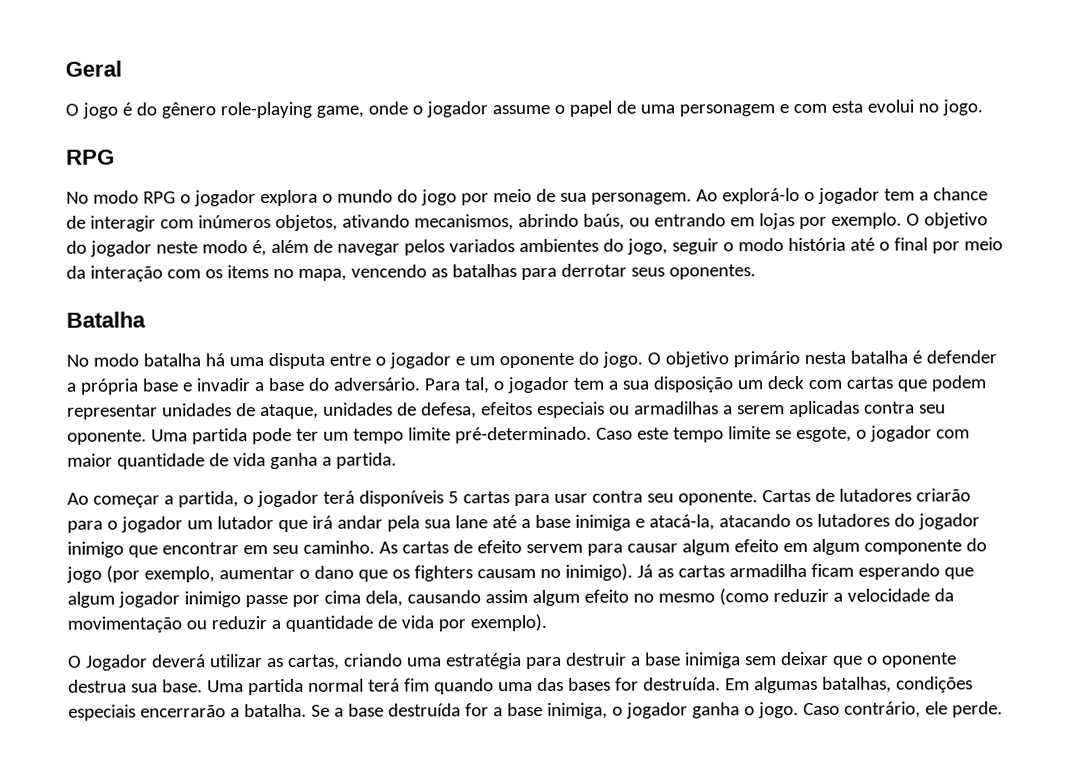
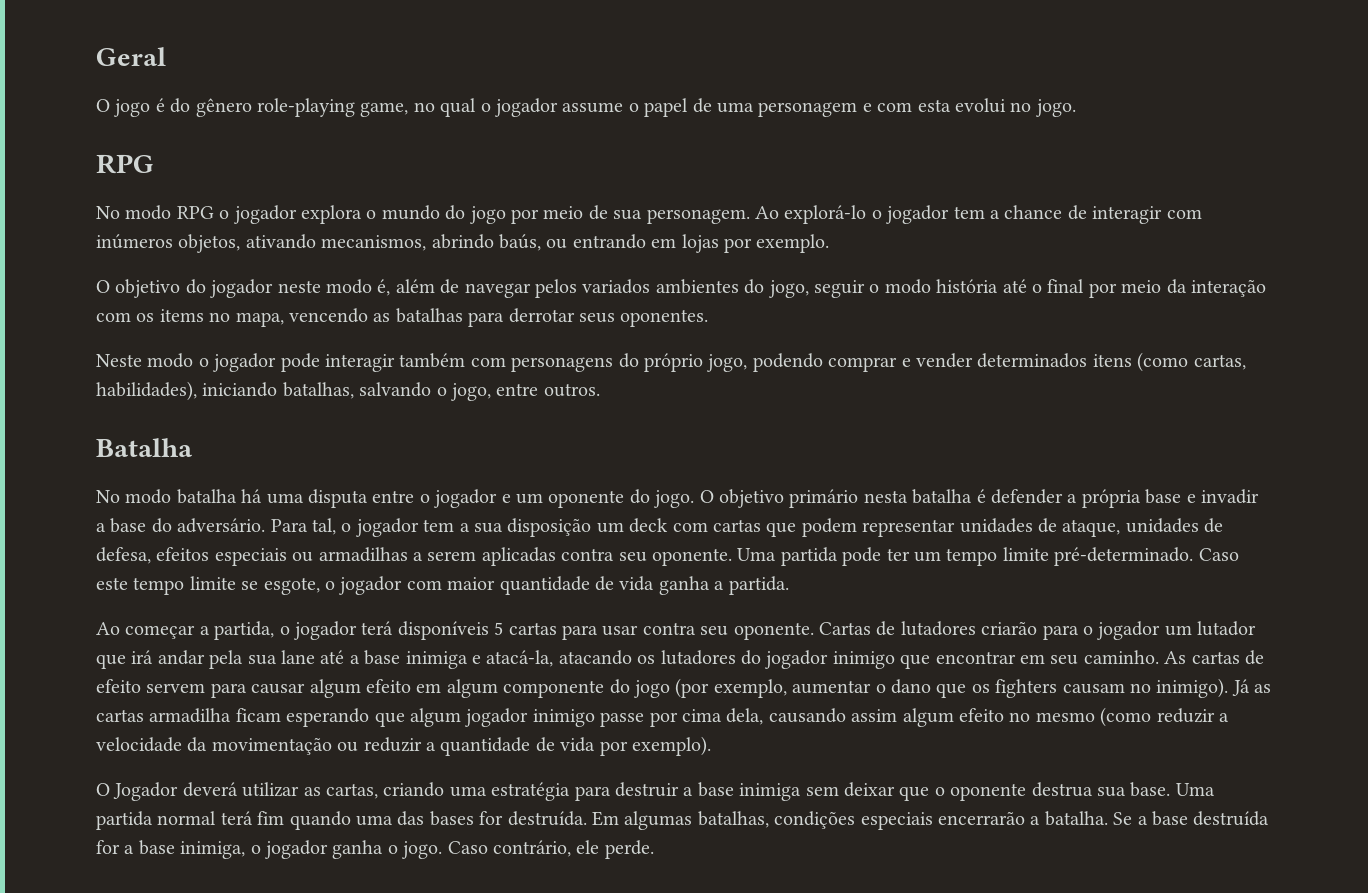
- O jogo é do gênero role-playing game, onde o jogador assume o papel de uma personagem e com esta evolui no jogo.
+ O jogo é do gênero role-playing game, no qual o jogador assume o papel de uma personagem e com esta evolui no jogo.
- Ao explorá-lo o jogador tem a chance de interagir com inúmeros objetos, ativando mecanismos, abrindo baús, ou entrando em lojas por exemplo. O objetivo do jogador neste modo é, além de navegar pelos variados ambientes do jogo, seguir o modo história até o final por meio da interação com os items no mapa, vencendo as batalhas para derrotar seus oponentes.
+ Ao explorá-lo o jogador tem a chance de interagir com inúmeros objetos, ativando mecanismos, abrindo baús, ou entrando em lojas por exemplo.
+ O objetivo do jogador neste modo é, além de navegar pelos variados ambientes do jogo, seguir o modo história até o final por meio da interação com os items no mapa, vencendo as batalhas para derrotar seus oponentes.
+ Neste modo o jogador pode interagir também com personagens do próprio jogo, podendo comprar e vender determinados itens (como cartas, habilidades), iniciando batalhas, salvando o jogo, entre outros.

